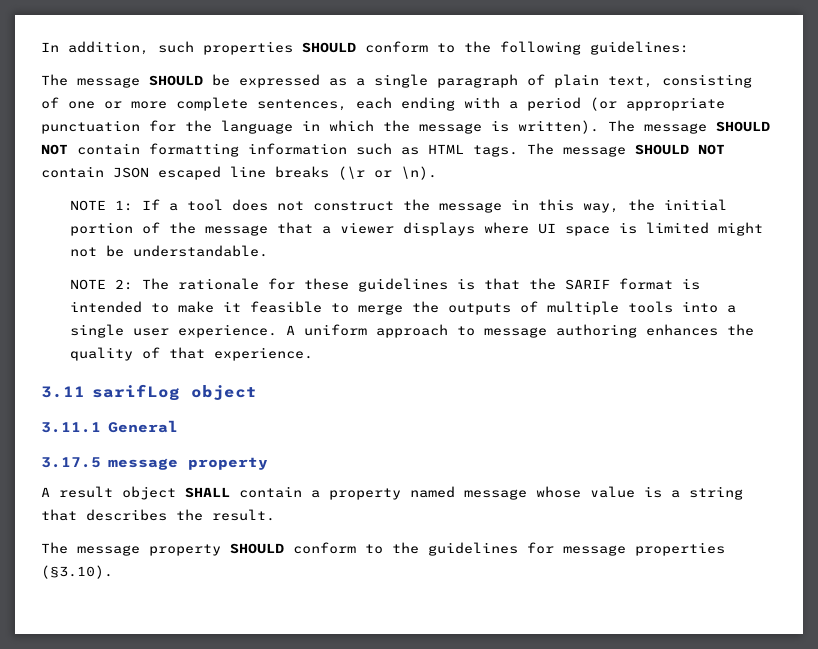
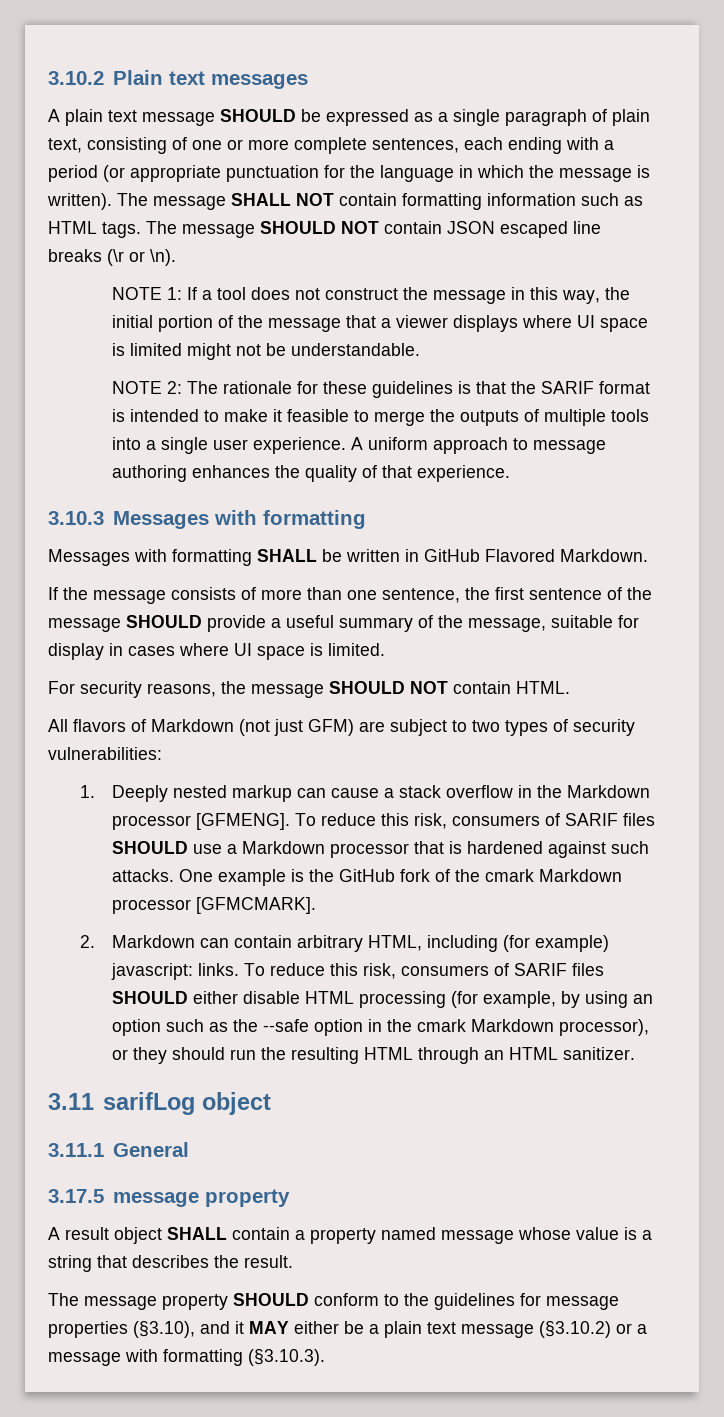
- In addition, such properties SHOULD conform to the following guidelines:
- The message SHOULD be expressed as a single paragraph of plain text, consisting of one or more complete sentences, each ending with a period (or appropriate punctuation for the language in which the message is written).
+ 3.10.2 Plain text messages
+ A plain text message SHOULD be expressed as a single paragraph of plain text, consisting of one or more complete sentences, each ending with a period (or appropriate punctuation for the language in which the message is written).
- The message SHOULD NOT contain formatting information such as HTML tags.
+ The message SHALL NOT contain formatting information such as HTML tags.
+ 3.10.3 Messages with formatting
+ Messages with formatting SHALL be written in GitHub Flavored Markdown.
+ If the message consists of more than one sentence, the first sentence of the message SHOULD provide a useful summary of the message, suitable for display in cases where UI space is limited.
+ For security reasons, the message SHOULD NOT contain HTML.
+ All flavors of Markdown (not just GFM) are subject to two types of security vulnerabilities:
+ 1. Deeply nested markup can cause a stack overflow in the Markdown processor [GFMENG]. To reduce this risk, consumers of SARIF files SHOULD use a Markdown processor that is hardened against such attacks. One example is the GitHub fork of the cmark Markdown processor [GFMCMARK].
+ 2. Markdown can contain arbitrary HTML, including (for example) javascript: links. To reduce this risk, consumers of SARIF files SHOULD either disable HTML processing (for example, by using an option such as the --safe option in the cmark Markdown processor), or they should run the resulting HTML through an HTML sanitizer.
- The message property SHOULD conform to the guidelines for message properties (§3.10).
+ The message property SHOULD conform to the guidelines for message properties (§3.10), and it MAY either be a plain text message (§3.10.2) or a message with formatting (§3.10.3).

